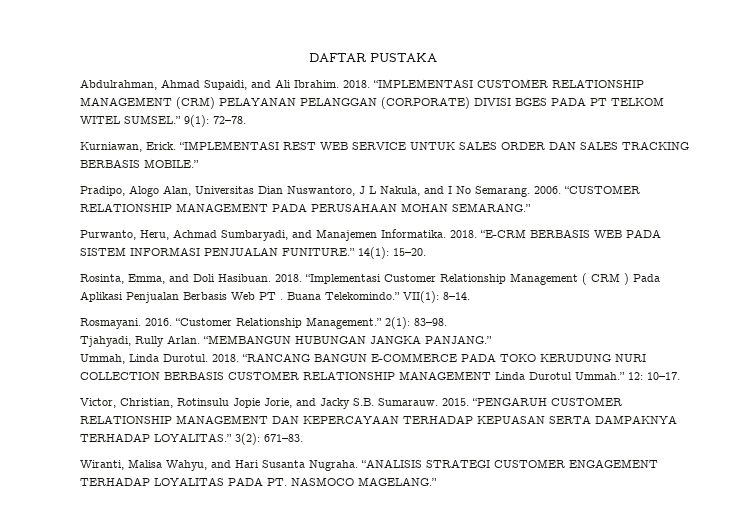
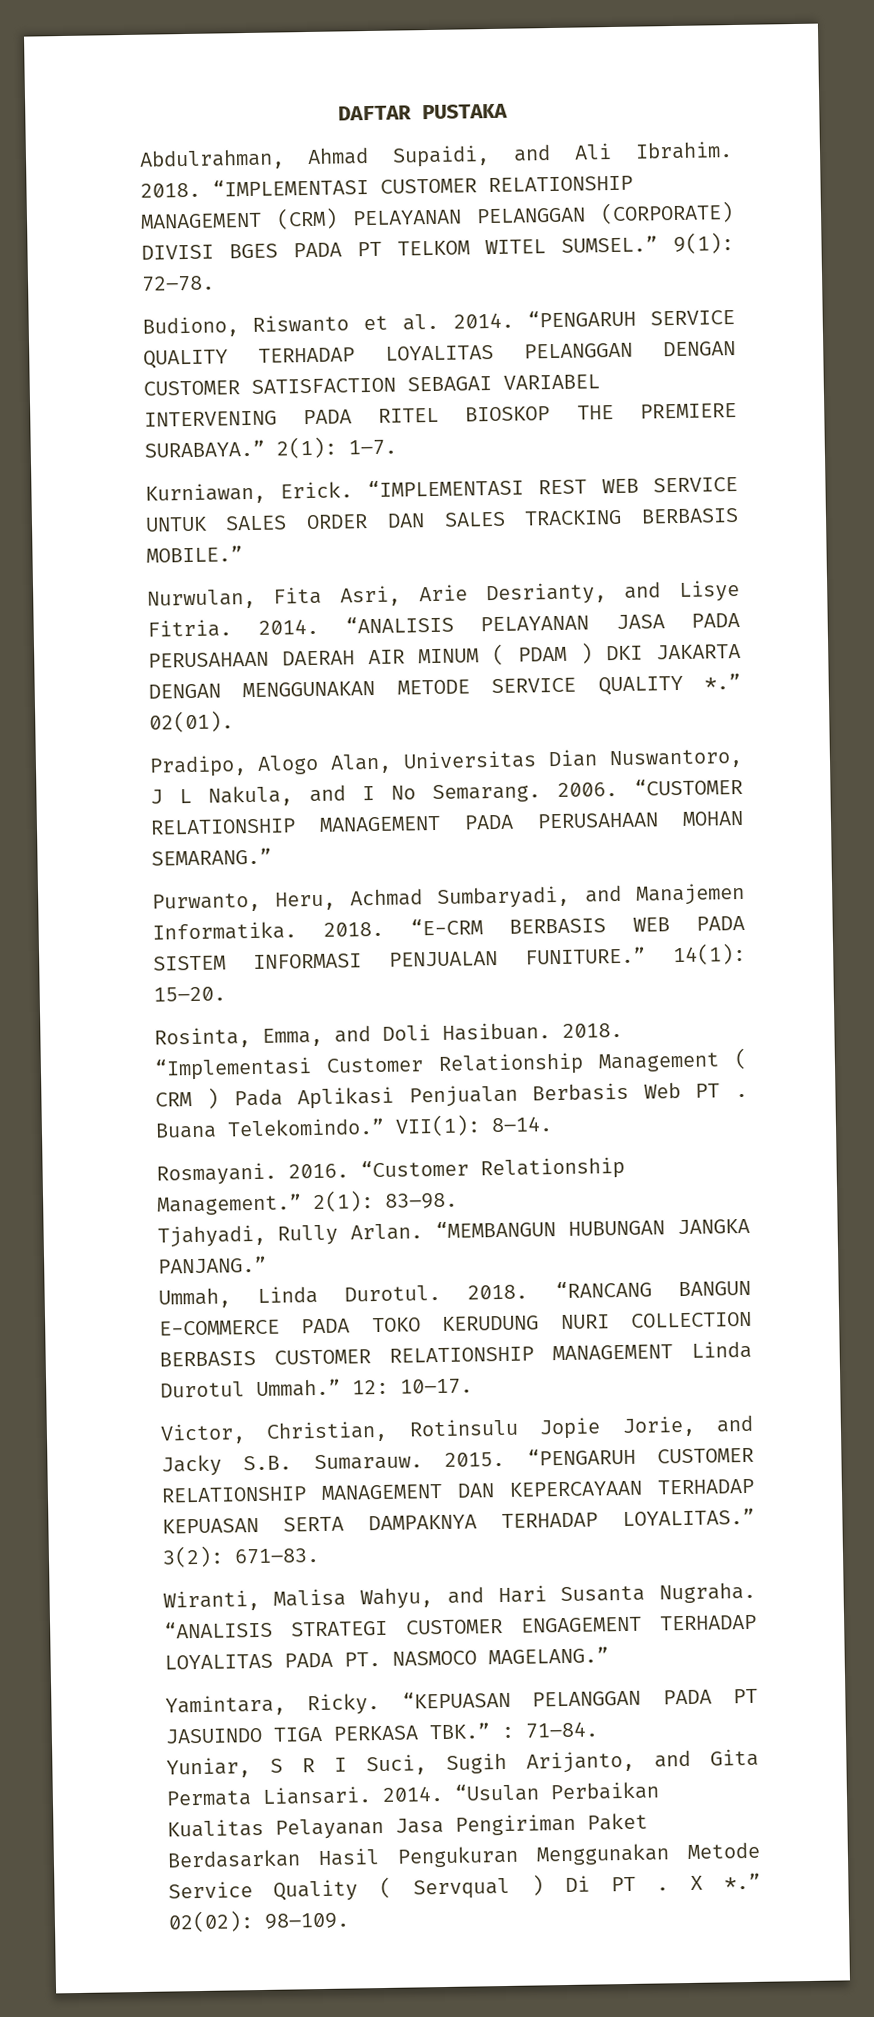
+ Budiono, Riswanto et al. 2014. “PENGARUH SERVICE QUALITY TERHADAP LOYALITAS PELANGGAN DENGAN CUSTOMER SATISFACTION SEBAGAI VARIABEL INTERVENING PADA RITEL BIOSKOP THE PREMIERE SURABAYA.” 2(1): 1–7.
+ Nurwulan, Fita Asri, Arie Desrianty, and Lisye Fitria. 2014. “ANALISIS PELAYANAN JASA PADA PERUSAHAAN DAERAH AIR MINUM ( PDAM ) DKI JAKARTA DENGAN MENGGUNAKAN METODE SERVICE QUALITY *.” 02(01).
+ Yamintara, Ricky. “KEPUASAN PELANGGAN PADA PT JASUINDO TIGA PERKASA TBK.” : 71–84.
+ Yuniar, S R I Suci, Sugih Arijanto, and Gita Permata Liansari. 2014. “Usulan Perbaikan Kualitas Pelayanan Jasa Pengiriman Paket Berdasarkan Hasil Pengukuran Menggunakan Metode Service Quality ( Servqual ) Di PT . X *.” 02(02): 98–109.

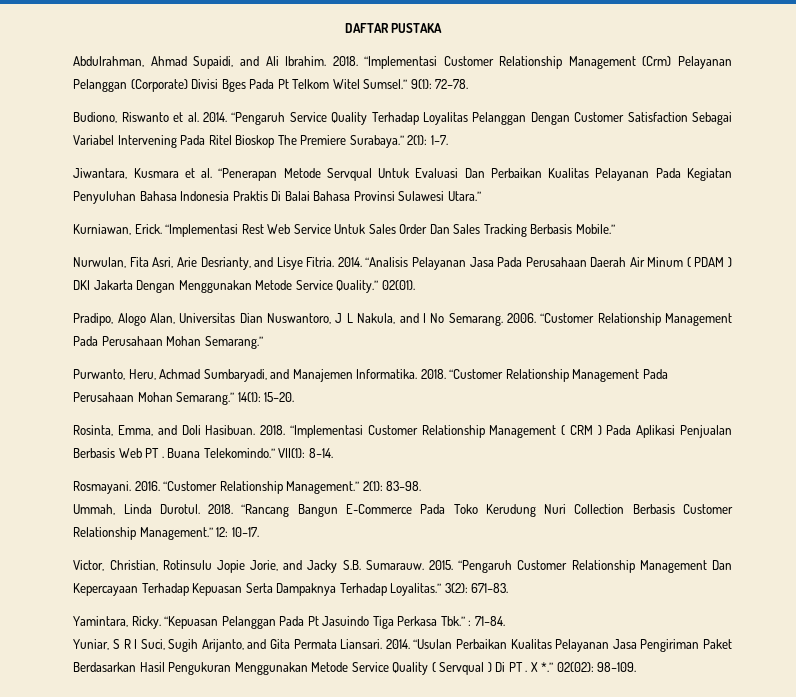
- “IMPLEMENTASI CUSTOMER RELATIONSHIP MANAGEMENT (CRM) PELAYANAN PELANGGAN (CORPORATE) DIVISI BGES PADA PT TELKOM WITEL SUMSEL.”
+ “Implementasi Customer Relationship Management (Crm) Pelayanan Pelanggan (Corporate) Divisi Bges Pada Pt Telkom Witel Sumsel.”
- “PENGARUH SERVICE QUALITY TERHADAP LOYALITAS PELANGGAN DENGAN CUSTOMER SATISFACTION SEBAGAI VARIABEL INTERVENING PADA RITEL BIOSKOP THE PREMIERE SURABAYA.” 2(1): 1–7.
- Kurniawan, Erick. “IMPLEMENTASI REST WEB SERVICE UNTUK SALES ORDER DAN SALES TRACKING BERBASIS MOBILE.”
+ “Pengaruh Service Quality Terhadap Loyalitas Pelanggan Dengan Customer Satisfaction Sebagai Variabel Intervening Pada Ritel Bioskop The Premiere Surabaya.” 2(1): 1–7.
+ Jiwantara, Kusmara et al. “Penerapan Metode Servqual Untuk Evaluasi Dan Perbaikan Kualitas Pelayanan Pada Kegiatan Penyuluhan Bahasa Indonesia Praktis Di Balai Bahasa Provinsi Sulawesi Utara.”
+ Kurniawan, Erick. “Implementasi Rest Web Service Untuk Sales Order Dan Sales Tracking Berbasis Mobile.”
- “ANALISIS PELAYANAN JASA PADA PERUSAHAAN DAERAH AIR MINUM ( PDAM ) DKI JAKARTA DENGAN MENGGUNAKAN METODE SERVICE QUALITY *.”
+ “Analisis Pelayanan Jasa Pada Perusahaan Daerah Air Minum ( PDAM ) DKI Jakarta Dengan Menggunakan Metode Service Quality.”
- 2006. “CUSTOMER RELATIONSHIP MANAGEMENT PADA PERUSAHAAN MOHAN SEMARANG.”
+ 2006. “Customer Relationship Management Pada Perusahaan Mohan Semarang.”
- 2018. “E-CRM BERBASIS WEB PADA SISTEM INFORMASI PENJUALAN FUNITURE.”
+ 2018. “Customer Relationship Management Pada Perusahaan Mohan Semarang.”
- Tjahyadi, Rully Arlan. “MEMBANGUN HUBUNGAN JANGKA PANJANG.”
- Ummah, Linda Durotul. 2018. “RANCANG BANGUN E-COMMERCE PADA TOKO KERUDUNG NURI COLLECTION BERBASIS CUSTOMER RELATIONSHIP MANAGEMENT Linda Durotul Ummah.”
+ Ummah, Linda Durotul. 2018. “Rancang Bangun E-Commerce Pada Toko Kerudung Nuri Collection Berbasis Customer Relationship Management.”
- “PENGARUH CUSTOMER RELATIONSHIP MANAGEMENT DAN KEPERCAYAAN TERHADAP KEPUASAN SERTA DAMPAKNYA TERHADAP LOYALITAS.” 3(2): 671–83.
- Wiranti, Malisa Wahyu, and Hari Susanta Nugraha. “ANALISIS STRATEGI CUSTOMER ENGAGEMENT TERHADAP LOYALITAS PADA PT. NASMOCO MAGELANG.”
- Yamintara, Ricky. “KEPUASAN PELANGGAN PADA PT JASUINDO TIGA PERKASA TBK.” : 71–84.
+ “Pengaruh Customer Relationship Management Dan Kepercayaan Terhadap Kepuasan Serta Dampaknya Terhadap Loyalitas.” 3(2): 671–83.
+ Yamintara, Ricky. “Kepuasan Pelanggan Pada Pt Jasuindo Tiga Perkasa Tbk.” : 71–84.

